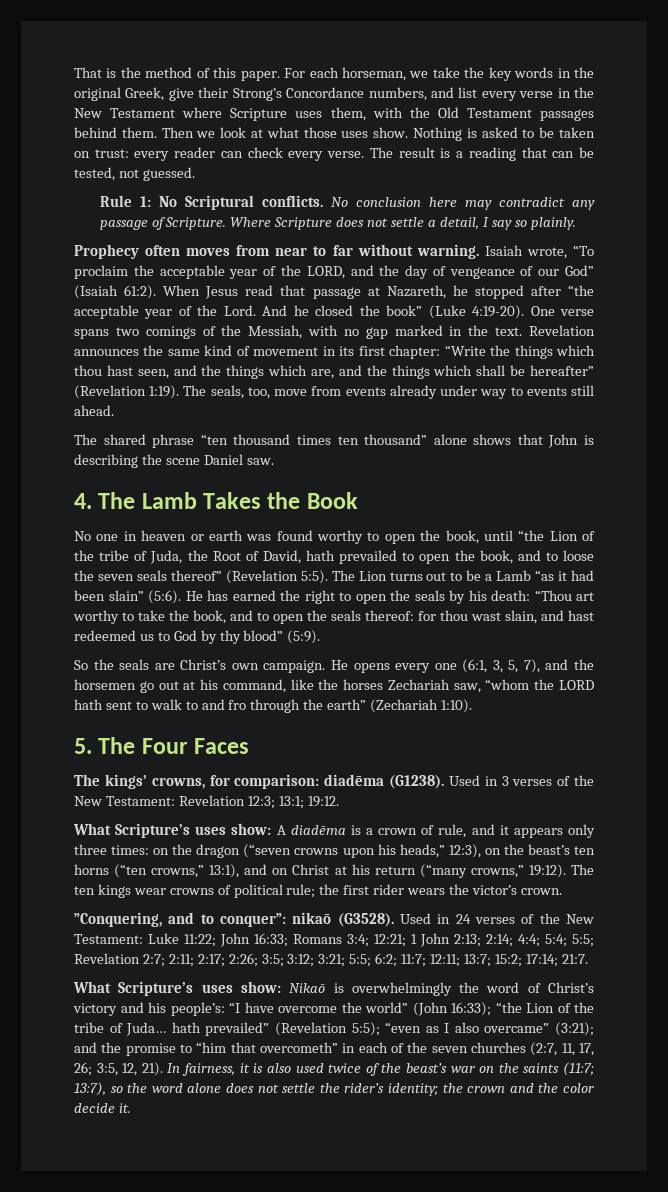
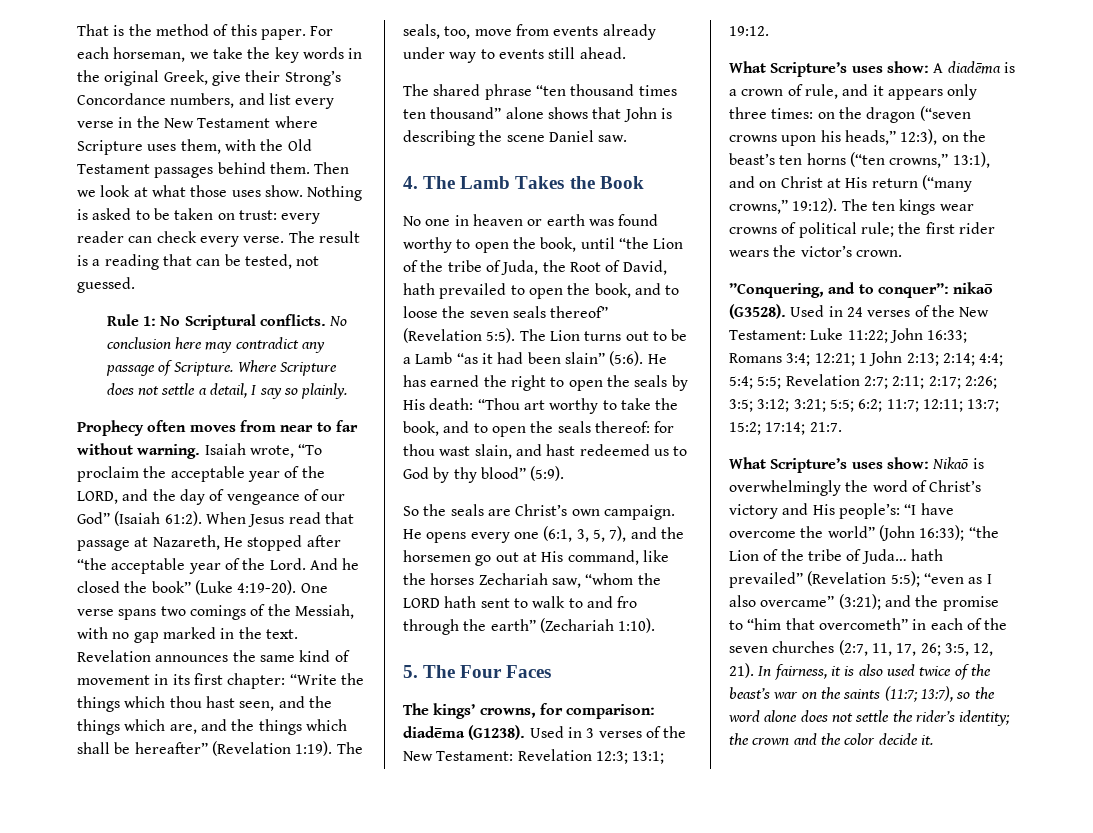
- When Jesus read that passage at Nazareth, he stopped after “the acceptable year of the Lord.
+ When Jesus read that passage at Nazareth, He stopped after “the acceptable year of the Lord.
- He has earned the right to open the seals by his death: “Thou art worthy to take the book, and to open the seals thereof: for thou wast slain, and hast redeemed us to God by thy blood” (5:9).
+ He has earned the right to open the seals by His death: “Thou art worthy to take the book, and to open the seals thereof: for thou wast slain, and hast redeemed us to God by thy blood” (5:9).
- He opens every one (6:1, 3, 5, 7), and the horsemen go out at his command, like the horses Zechariah saw, “whom the LORD hath sent to walk to and fro through the earth” (Zechariah 1:10).
+ He opens every one (6:1, 3, 5, 7), and the horsemen go out at His command, like the horses Zechariah saw, “whom the LORD hath sent to walk to and fro through the earth” (Zechariah 1:10).
- What Scripture’s uses show: A diadēma is a crown of rule, and it appears only three times: on the dragon (“seven crowns upon his heads,” 12:3), on the beast’s ten horns (“ten crowns,” 13:1), and on Christ at his return (“many crowns,” 19:12).
+ What Scripture’s uses show: A diadēma is a crown of rule, and it appears only three times: on the dragon (“seven crowns upon his heads,” 12:3), on the beast’s ten horns (“ten crowns,” 13:1), and on Christ at His return (“many crowns,” 19:12).
- What Scripture’s uses show: Nikaō is overwhelmingly the word of Christ’s victory and his people’s: “I have overcome the world” (John 16:33); “the Lion of the tribe of Juda… hath prevailed” (Revelation 5:5); “even as I also overcame” (3:21); and the promise to “him that overcometh” in each of the seven churches (2:7, 11, 17, 26; 3:5, 12, 21).
+ What Scripture’s uses show: Nikaō is overwhelmingly the word of Christ’s victory and His people’s: “I have overcome the world” (John 16:33); “the Lion of the tribe of Juda… hath prevailed” (Revelation 5:5); “even as I also overcame” (3:21); and the promise to “him that overcometh” in each of the seven churches (2:7, 11, 17, 26; 3:5, 12, 21).

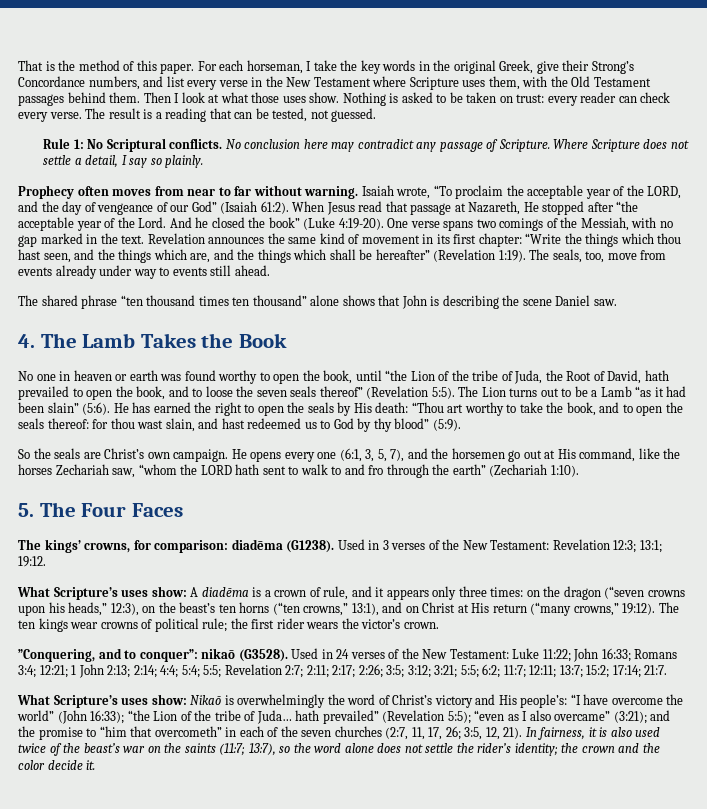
- For each horseman, we take the key words in the original Greek, give their Strong’s Concordance numbers, and list every verse in the New Testament where Scripture uses them, with the Old Testament passages behind them.
+ For each horseman, I take the key words in the original Greek, give their Strong’s Concordance numbers, and list every verse in the New Testament where Scripture uses them, with the Old Testament passages behind them.
- Then we look at what those uses show.
+ Then I look at what those uses show.

